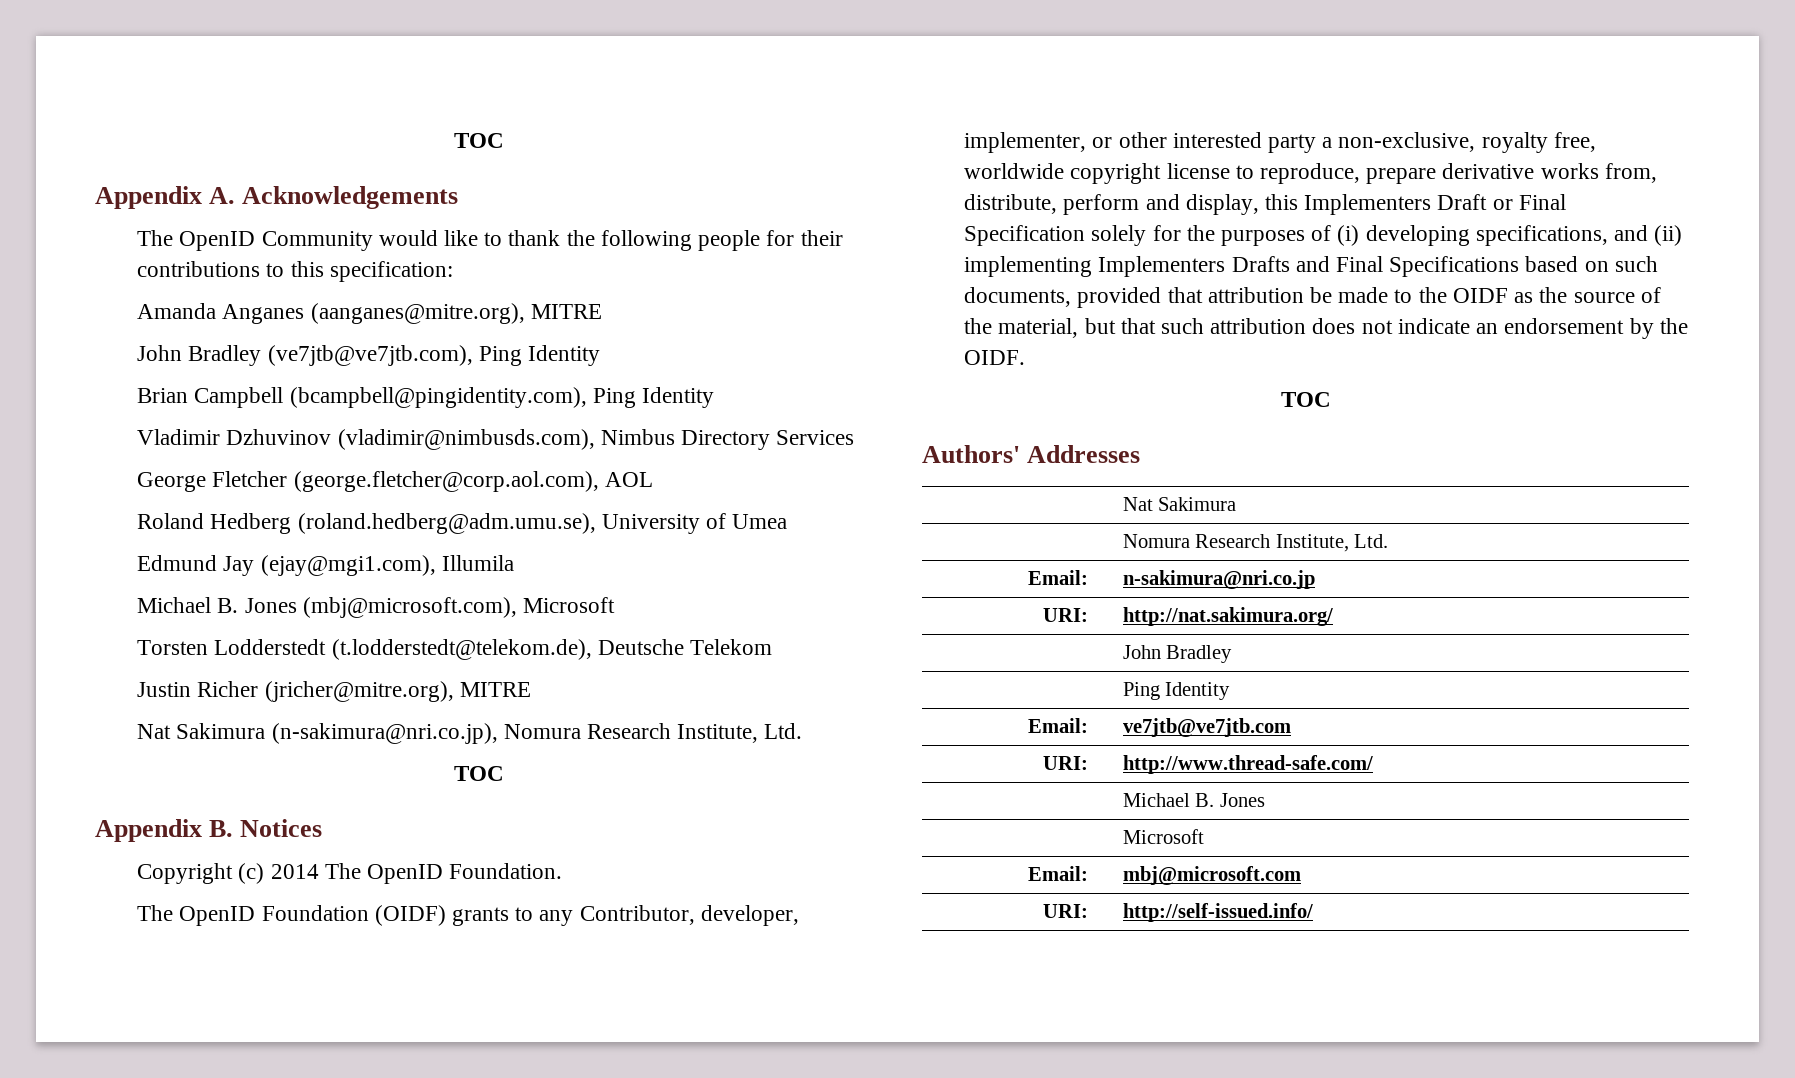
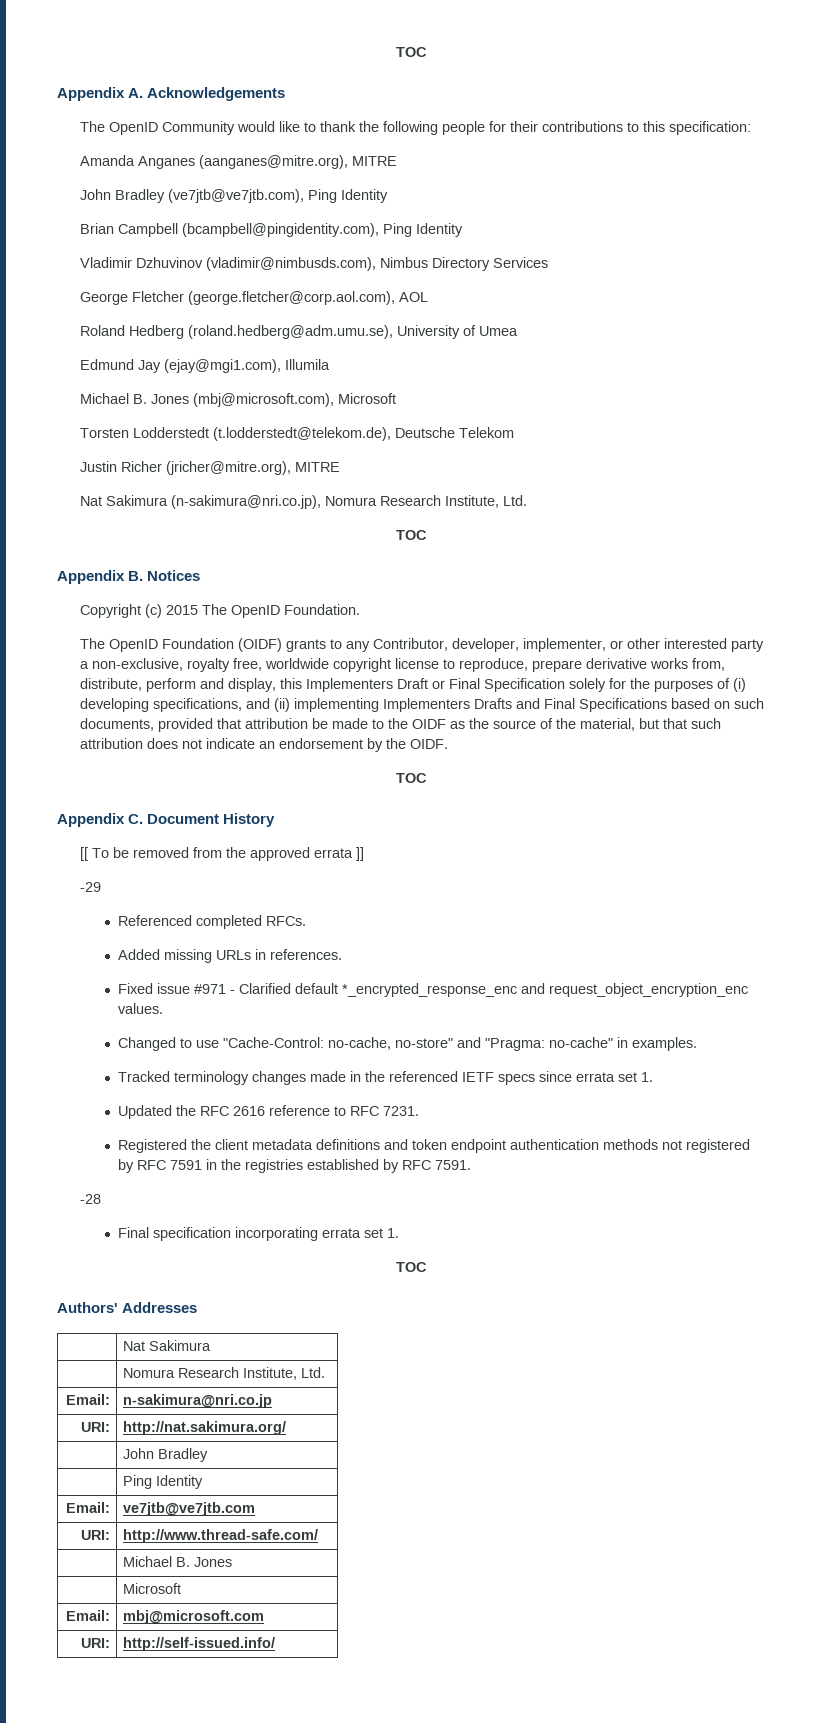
- Copyright (c) 2014 The OpenID Foundation.
+ Copyright (c) 2015 The OpenID Foundation.
+ Appendix C. Document History
+ [[ To be removed from the approved errata ]]
+ -29
+ Referenced completed RFCs.
+ Added missing URLs in references.
+ Fixed issue #971 - Clarified default *_encrypted_response_enc and request_object_encryption_enc values.
+ Changed to use "Cache-Control: no-cache, no-store" and "Pragma: no-cache" in examples.
+ Tracked terminology changes made in the referenced IETF specs since errata set 1.
+ Updated the RFC 2616 reference to RFC 7231.
+ Registered the client metadata definitions and token endpoint authentication methods not registered by RFC 7591 in the registries established by RFC 7591.
+ -28
+ Final specification incorporating errata set 1.
+ TOC

